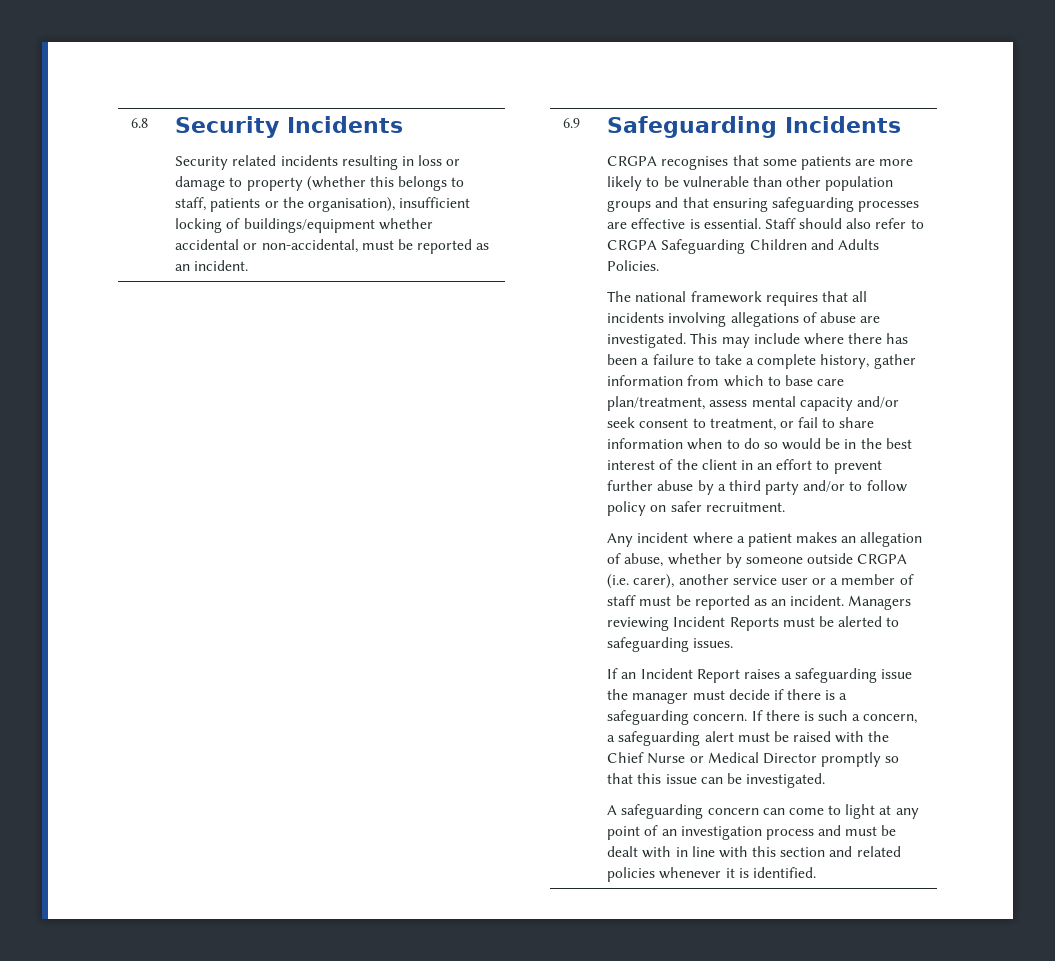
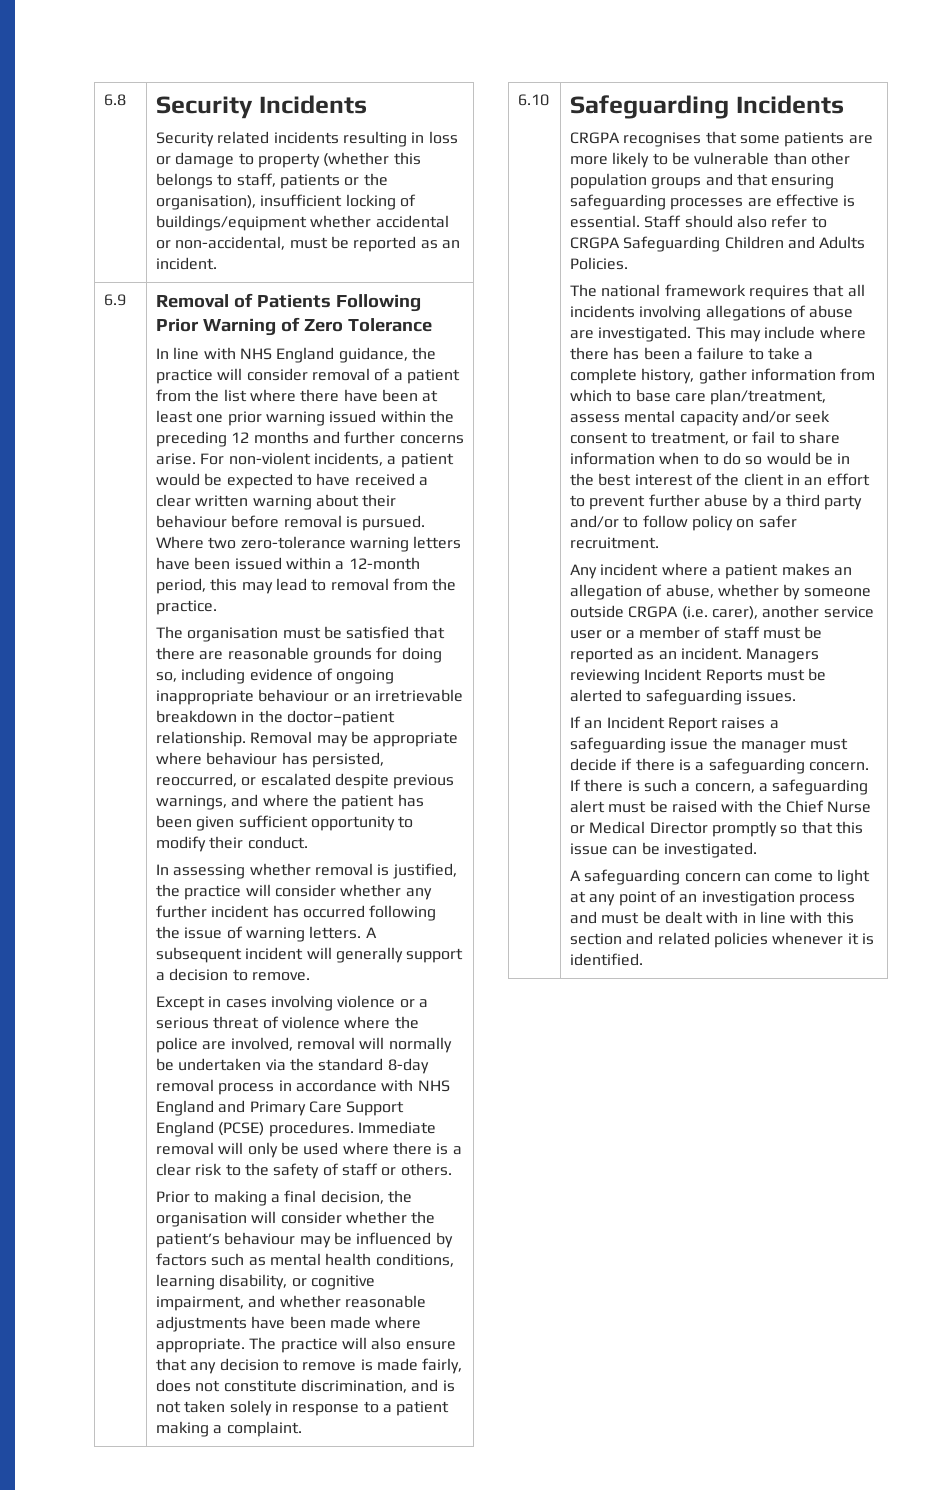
+ Removal of Patients Following Prior Warning of Zero Tolerance
+ In line with NHS England guidance, the practice will consider removal of a patient from the list where there have been at least one prior warning issued within the preceding 12 months and further concerns arise. For non-violent incidents, a patient would be expected to have received a clear written warning about their behaviour before removal is pursued. Where two zero-tolerance warning letters have been issued within a 12-month period, this may lead to removal from the practice.
+ The organisation must be satisfied that there are reasonable grounds for doing so, including evidence of ongoing inappropriate behaviour or an irretrievable breakdown in the doctor–patient relationship. Removal may be appropriate where behaviour has persisted, reoccurred, or escalated despite previous warnings, and where the patient has been given sufficient opportunity to modify their conduct.
+ In assessing whether removal is justified, the practice will consider whether any further incident has occurred following the issue of warning letters. A subsequent incident will generally support a decision to remove.
+ Except in cases involving violence or a serious threat of violence where the police are involved, removal will normally be undertaken via the standard 8-day removal process in accordance with NHS England and Primary Care Support England (PCSE) procedures. Immediate removal will only be used where there is a clear risk to the safety of staff or others.
+ Prior to making a final decision, the organisation will consider whether the patient’s behaviour may be influenced by factors such as mental health conditions, learning disability, or cognitive impairment, and whether reasonable adjustments have been made where appropriate. The practice will also ensure that any decision to remove is made fairly, does not constitute discrimination, and is not taken solely in response to a patient making a complaint.
+ 6.10

